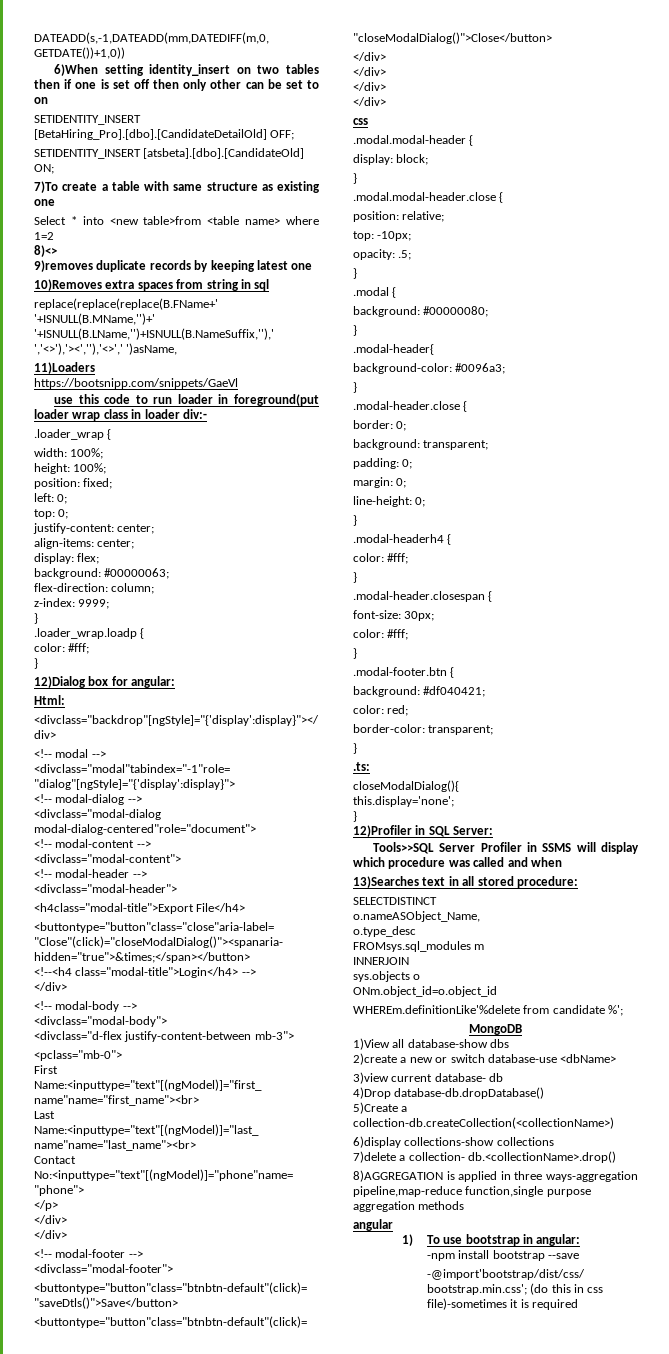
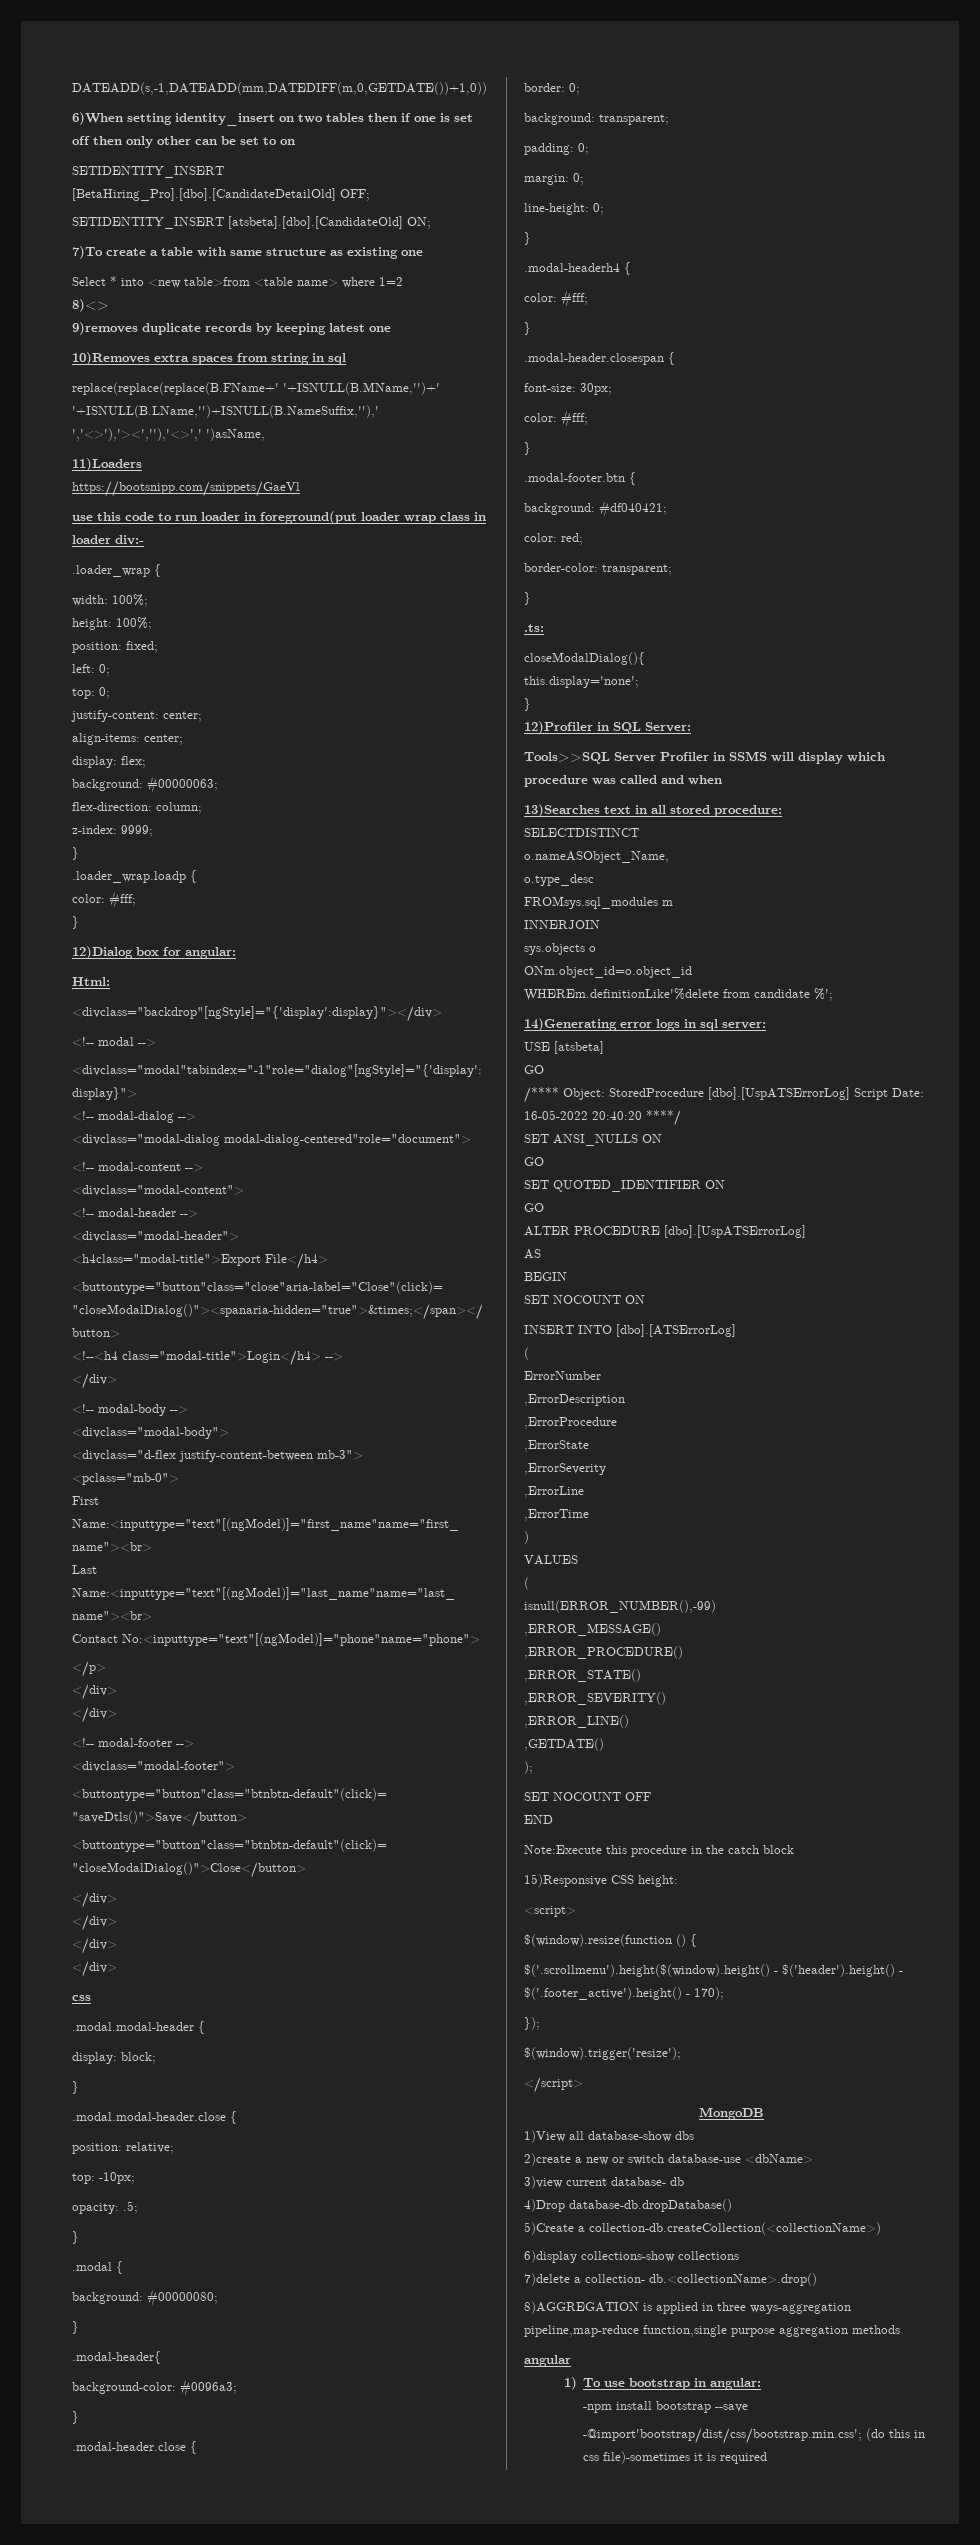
+ 14)Generating error logs in sql server:
+ USE [atsbeta]
+ GO
+ /**** Object: StoredProcedure [dbo].[UspATSErrorLog] Script Date: 16-05-2022 20:40:20 ****/
+ SET ANSI_NULLS ON
+ GO
+ SET QUOTED_IDENTIFIER ON
+ GO
+ ALTER PROCEDURE [dbo].[UspATSErrorLog]
+ AS
+ BEGIN
+ SET NOCOUNT ON
+ INSERT INTO [dbo].[ATSErrorLog]
+ (
+ ErrorNumber
+ ,ErrorDescription
+ ,ErrorProcedure
+ ,ErrorState
+ ,ErrorSeverity
+ ,ErrorLine
+ ,ErrorTime
+ )
+ VALUES
+ (
+ isnull(ERROR_NUMBER(),-99)
+ ,ERROR_MESSAGE()
+ ,ERROR_PROCEDURE()
+ ,ERROR_STATE()
+ ,ERROR_SEVERITY()
+ ,ERROR_LINE()
+ ,GETDATE()
+ );
+ SET NOCOUNT OFF
+ END
+ Note:Execute this procedure in the catch block
+ 15)Responsive CSS height:
+ <script>
+ $(window).resize(function () {
+ $('.scrollmenu').height($(window).height() - $('header').height() - $('.footer_active').height() - 170);
+ });
+ $(window).trigger('resize');
+ </script>

